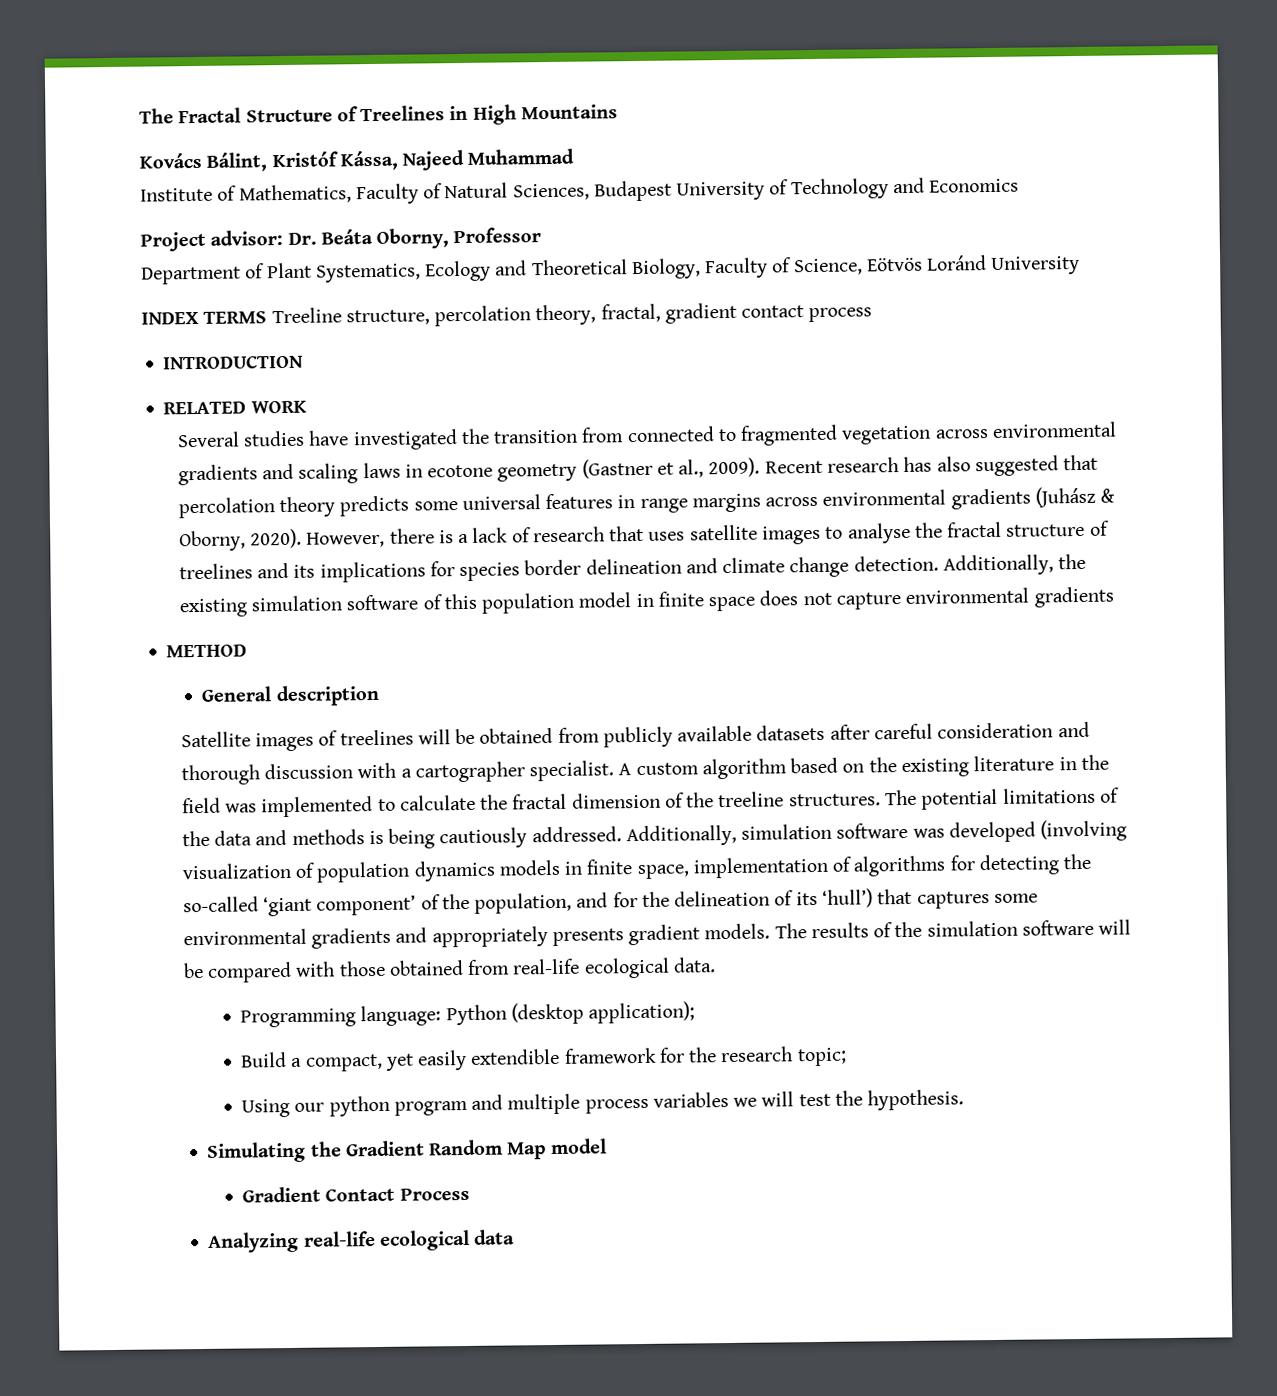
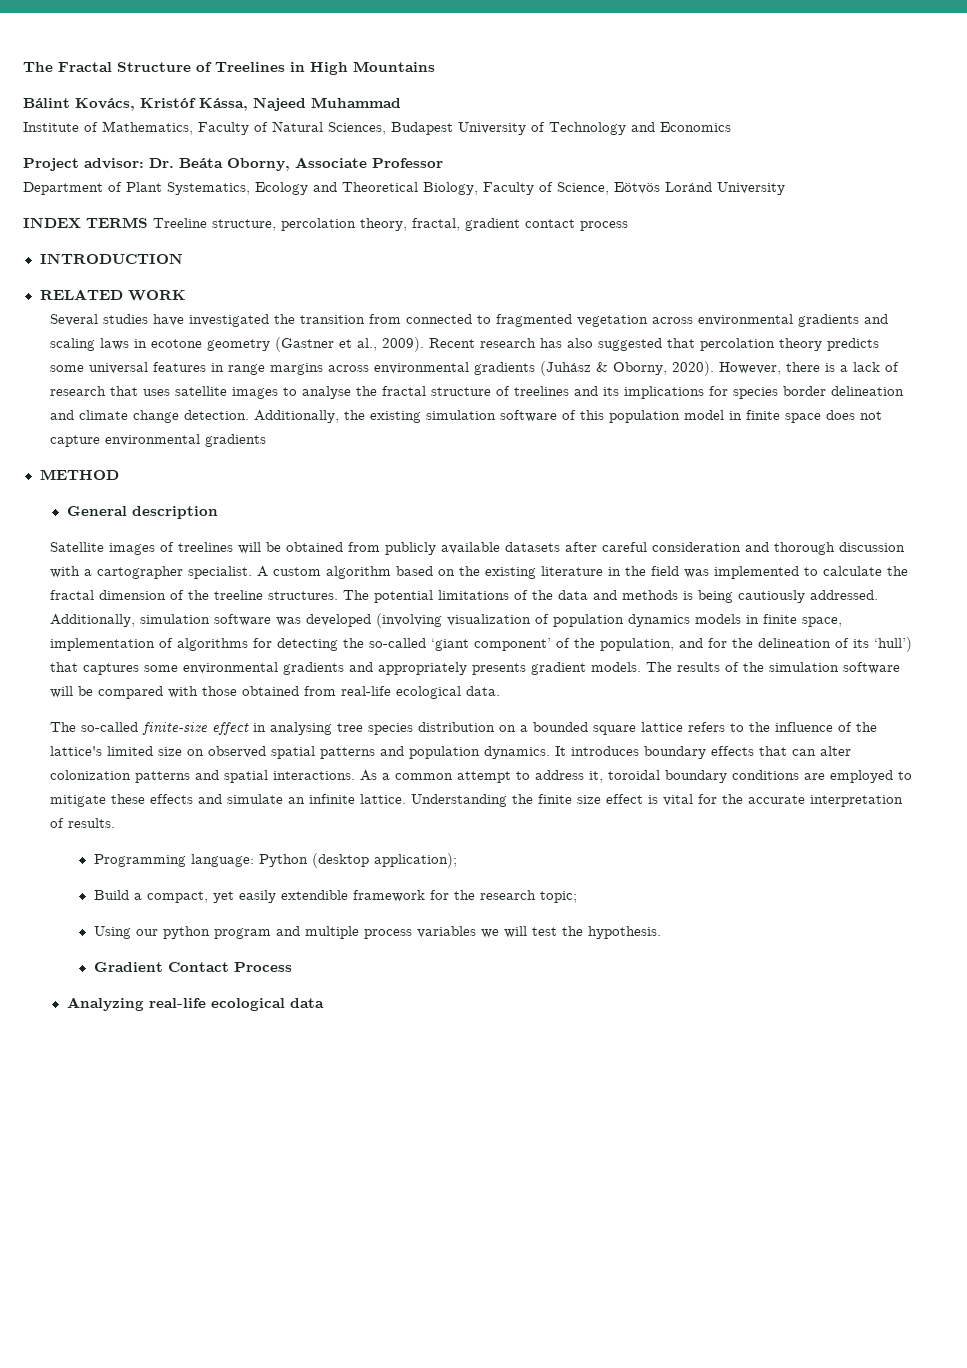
- Kovács Bálint, Kristóf Kássa, Najeed Muhammad
+ Bálint Kovács, Kristóf Kássa, Najeed Muhammad
- Project advisor: Dr. Beáta Oborny, Professor
+ Project advisor: Dr. Beáta Oborny, Associate Professor
+ The so-called finite-size effect in analysing tree species distribution on a bounded square lattice refers to the influence of the lattice's limited size on observed spatial patterns and population dynamics. It introduces boundary effects that can alter colonization patterns and spatial interactions. As a common attempt to address it, toroidal boundary conditions are employed to mitigate these effects and simulate an infinite lattice. Understanding the finite size effect is vital for the accurate interpretation of results.
- Simulating the Gradient Random Map model

